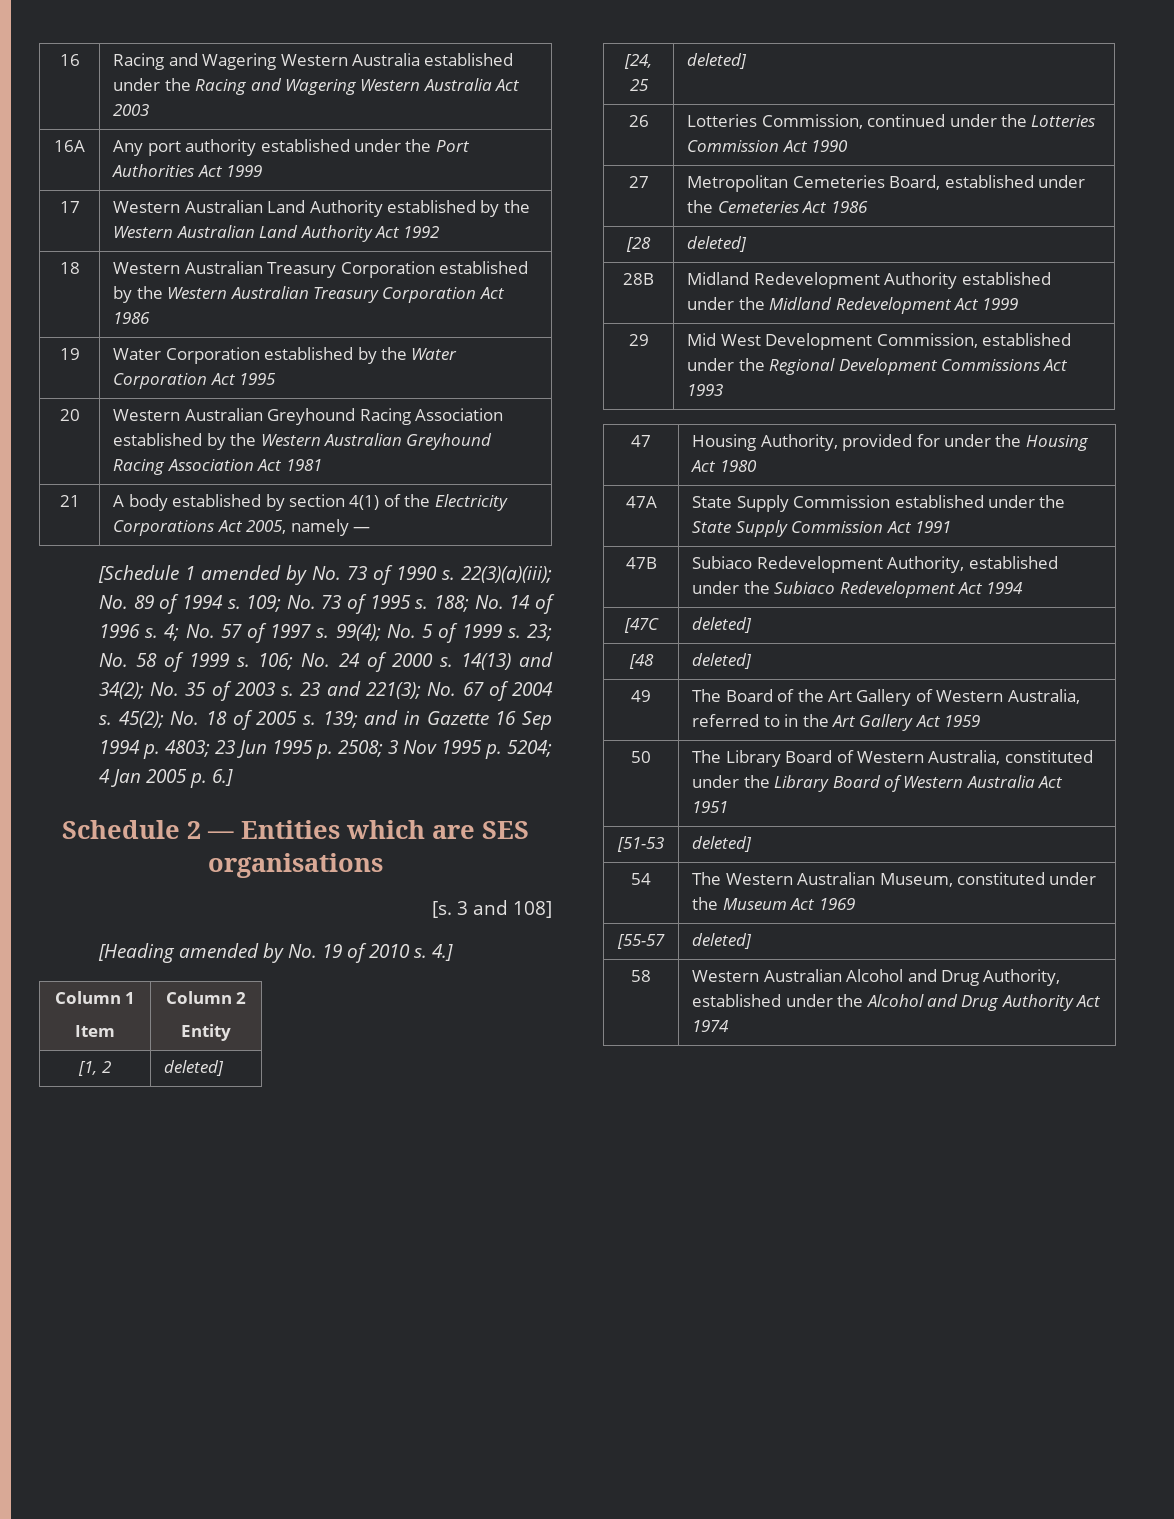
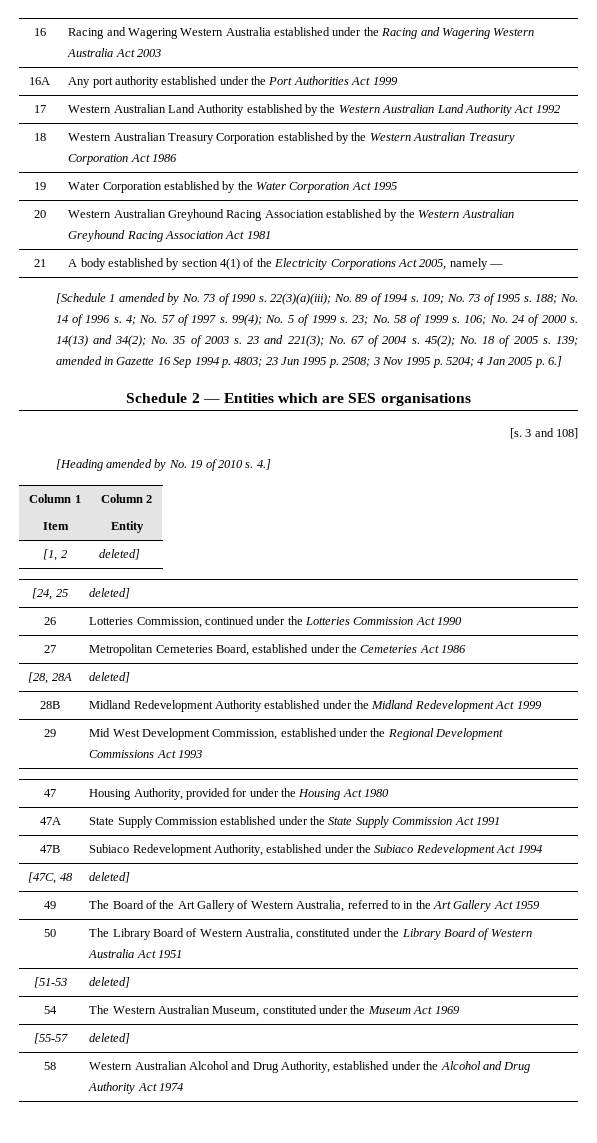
- 139; and in Gazette 16 Sep 1994 p. 4803; 23 Jun 1995 p. 2508; 3 Nov 1995 p. 5204; 4 Jan 2005 p. 6.]
+ 139; amended in Gazette 16 Sep 1994 p. 4803; 23 Jun 1995 p. 2508; 3 Nov 1995 p. 5204; 4 Jan 2005 p. 6.]
- [28 | deleted]
+ [28, 28A | deleted]
- [47C | deleted]
- [48 | deleted]
+ [47C, 48 | deleted]

